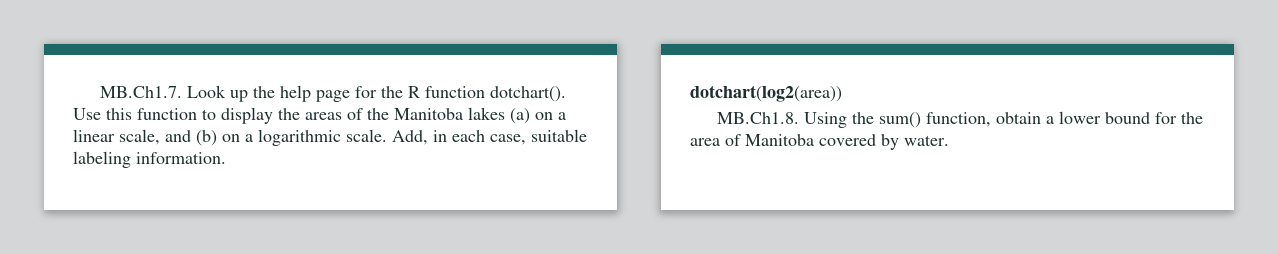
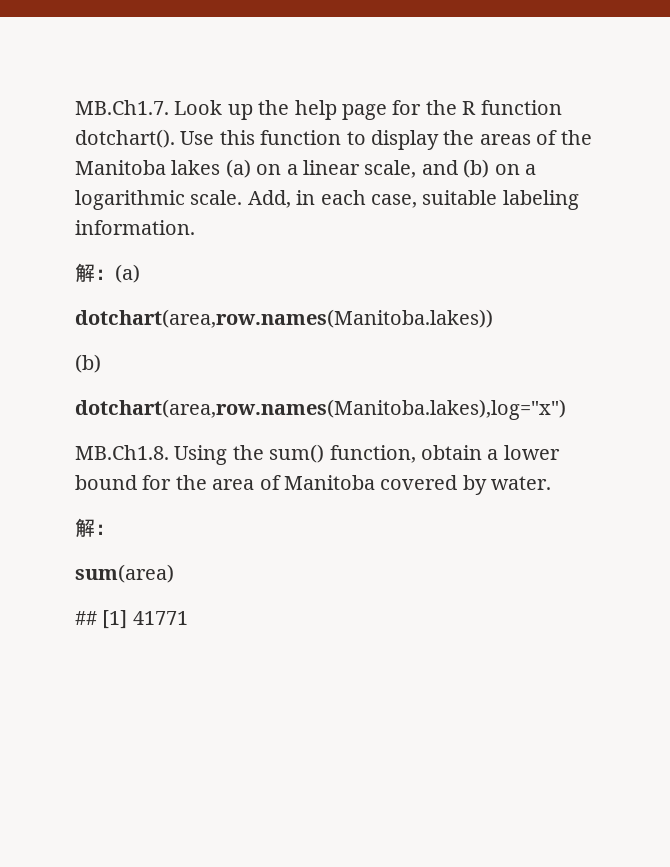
- dotchart(log2(area))
+ 解：(a)
+ dotchart(area,row.names(Manitoba.lakes))
+ (b)
+ dotchart(area,row.names(Manitoba.lakes),log="x")
  MB.Ch1.8. Using the sum() function, obtain a lower bound for the area of Manitoba covered by water.
+ 解：
+ sum(area)
+ ## [1] 41771

